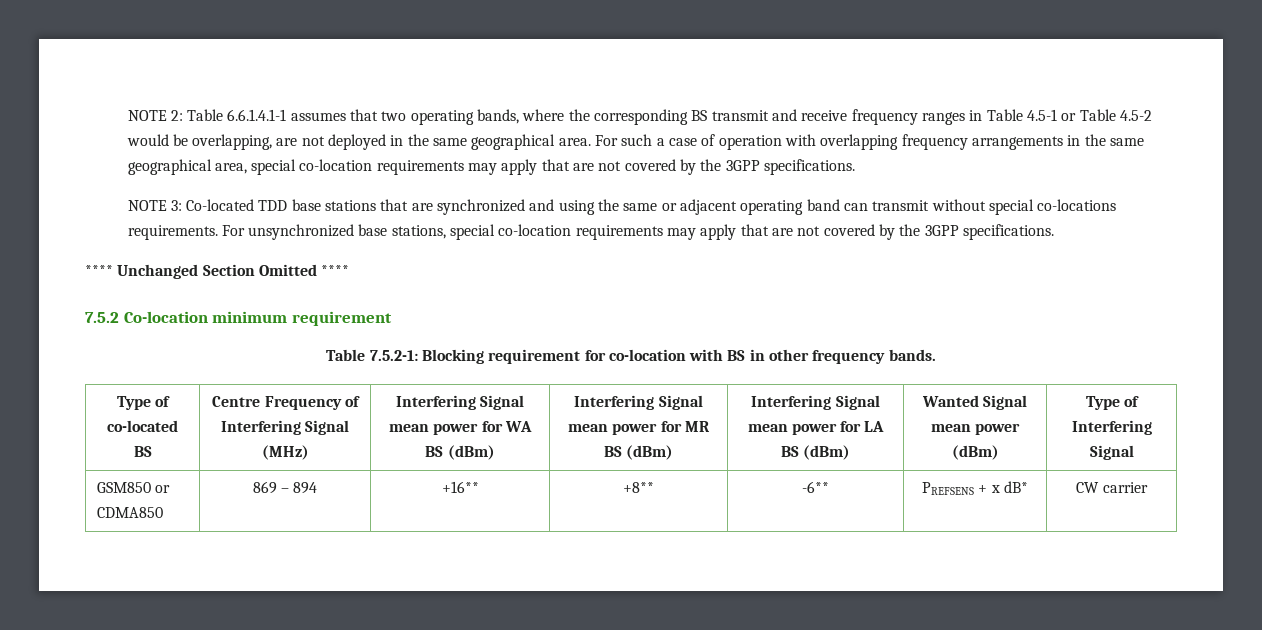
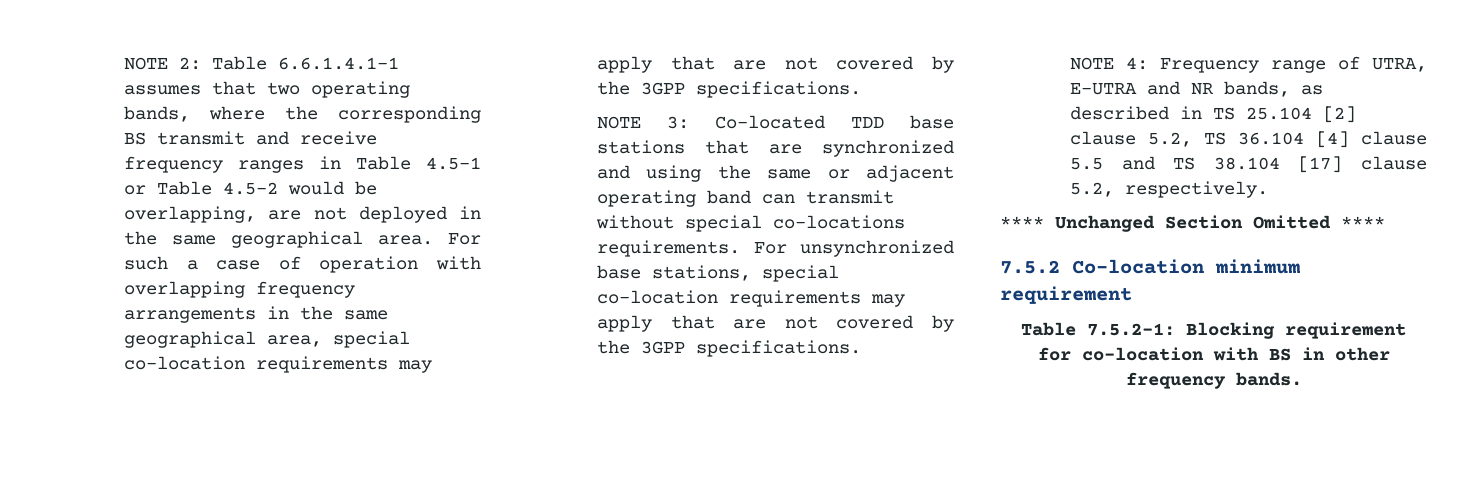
+ NOTE 4: Frequency range of UTRA, E-UTRA and NR bands, as described in TS 25.104 [2] clause 5.2, TS 36.104 [4] clause 5.5 and TS 38.104 [17] clause 5.2, respectively.
- Type of co-located BS | Centre Frequency of Interfering Signal (MHz) | Interfering Signal mean power for WA BS (dBm) | Interfering Signal mean power for MR BS (dBm) | Interfering Signal mean power for LA BS (dBm) | Wanted Signal mean power (dBm) | Type of Interfering Signal
- GSM850 or CDMA850 | 869 – 894 | +16** | +8** | -6** | PREFSENS + x dB* | CW carrier

